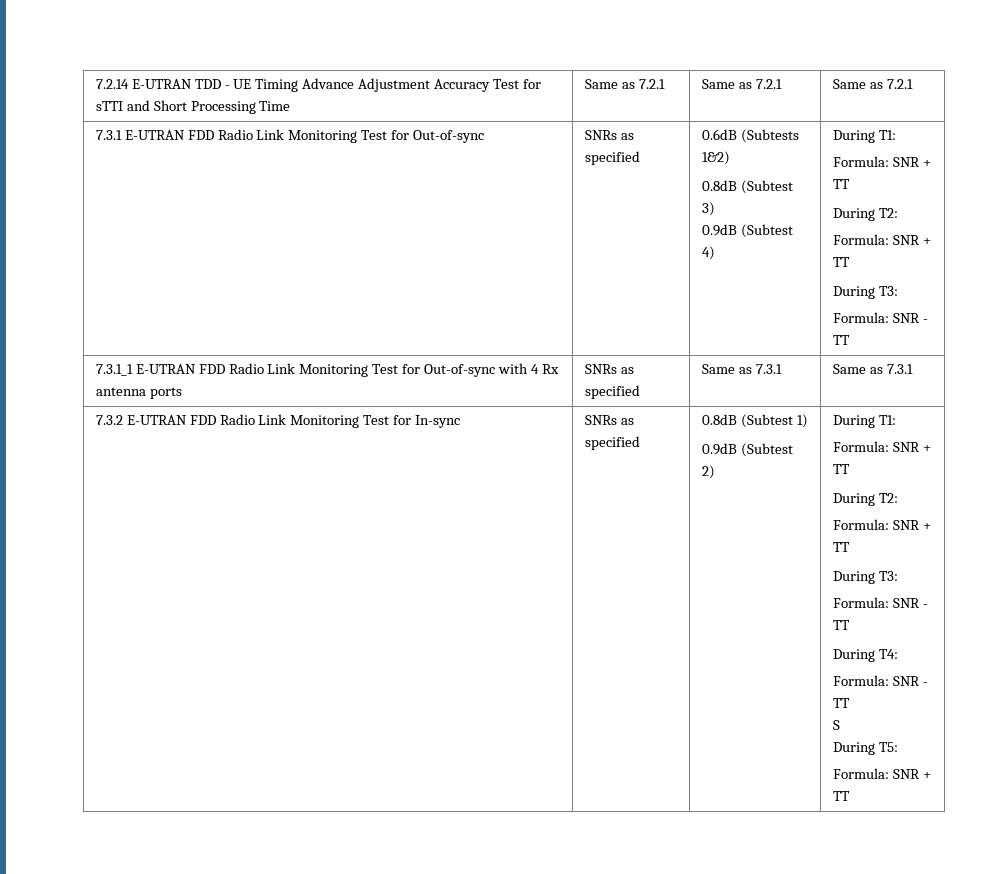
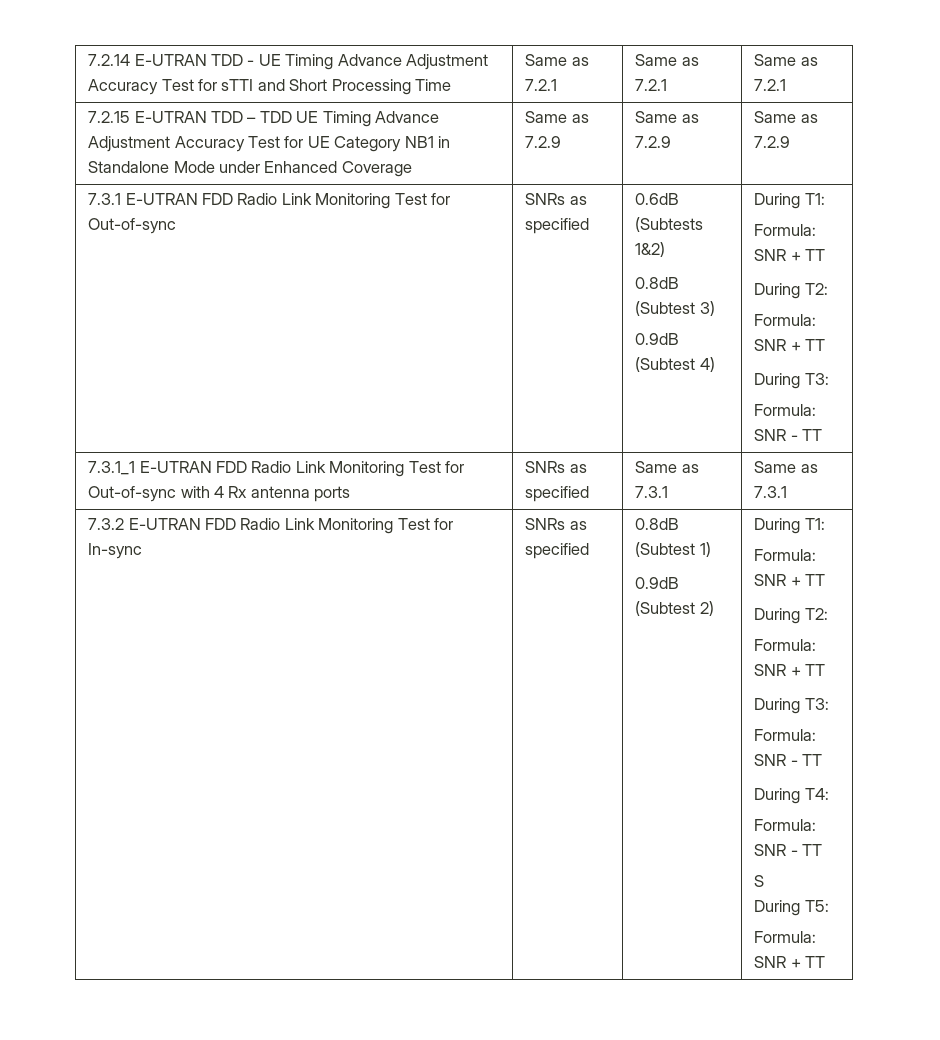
+ 7.2.15 E-UTRAN TDD – TDD UE Timing Advance Adjustment Accuracy Test for UE Category NB1 in Standalone Mode under Enhanced Coverage | Same as 7.2.9 | Same as 7.2.9 | Same as 7.2.9

